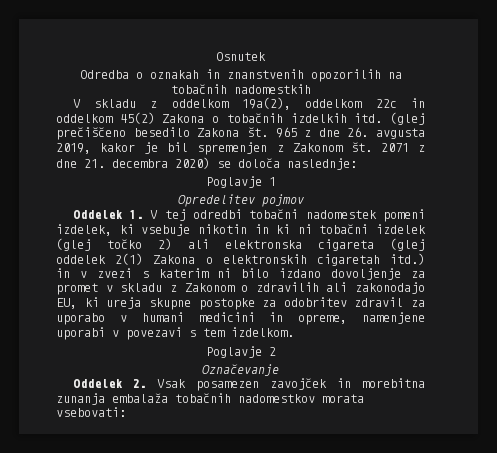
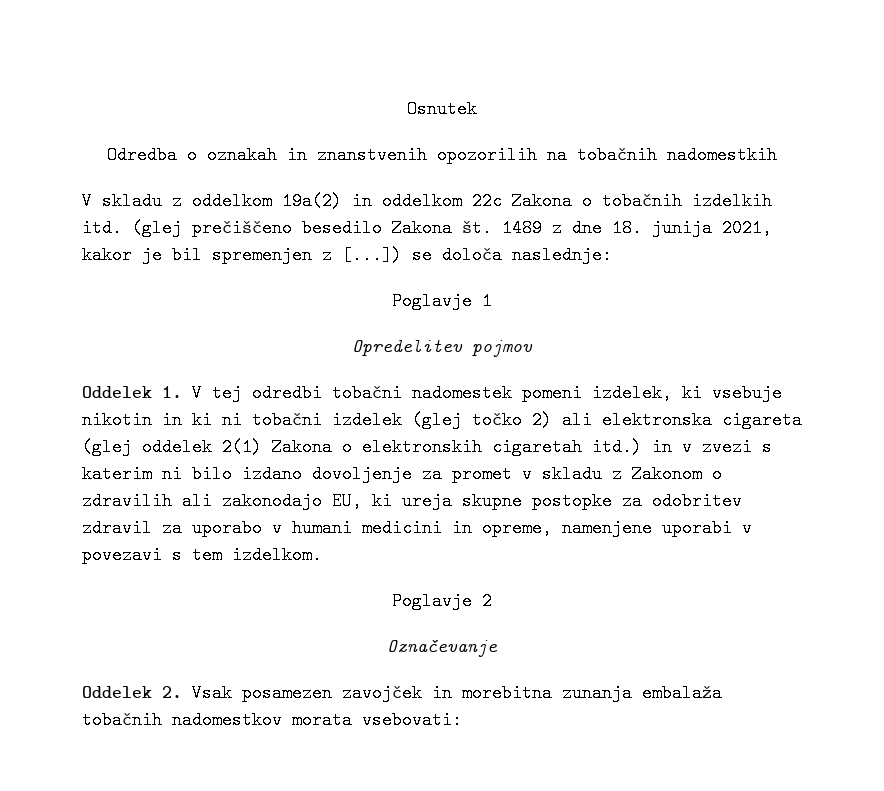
- V skladu z oddelkom 19a(2), oddelkom 22c in oddelkom 45(2) Zakona o tobačnih izdelkih itd.
+ V skladu z oddelkom 19a(2) in oddelkom 22c Zakona o tobačnih izdelkih itd.
- 965 z dne 26. avgusta 2019, kakor je bil spremenjen z Zakonom št. 2071 z dne 21. decembra 2020) se določa naslednje:
+ 1489 z dne 18. junija 2021, kakor je bil spremenjen z [...]) se določa naslednje:

